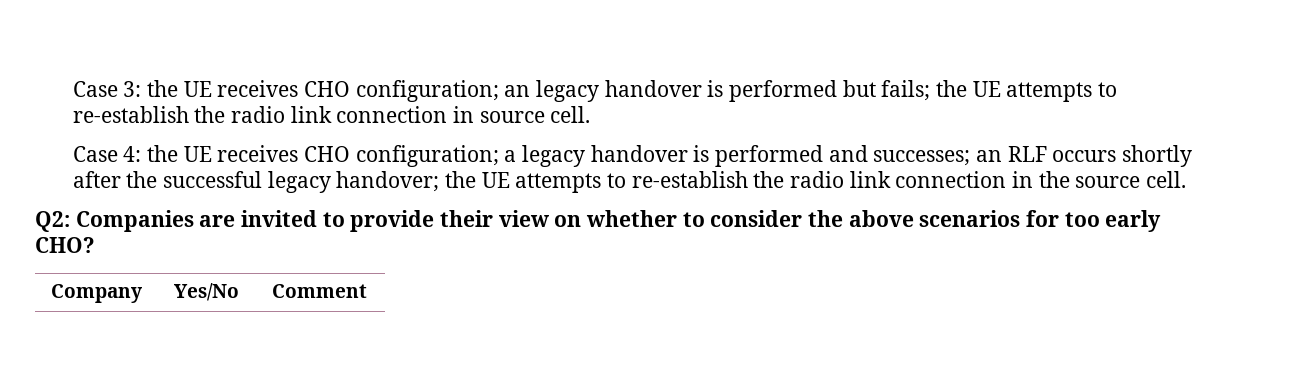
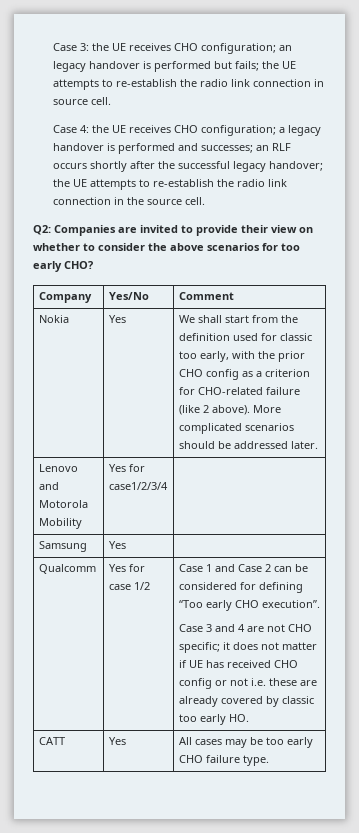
+ Nokia | Yes | We shall start from the definition used for classic too early, with the prior CHO config as a criterion for CHO-related failure (like 2 above). More complicated scenarios should be addressed later.
+ Lenovo and Motorola Mobility | Yes for case1/2/3/4 |
+ Samsung | Yes |
+ Qualcomm | Yes for case 1/2 | Case 1 and Case 2 can be considered for defining “Too early CHO execution”.
+ Case 3 and 4 are not CHO specific; it does not matter if UE has received CHO config or not i.e. these are already covered by classic too early HO.
+ CATT | Yes | All cases may be too early CHO failure type.

